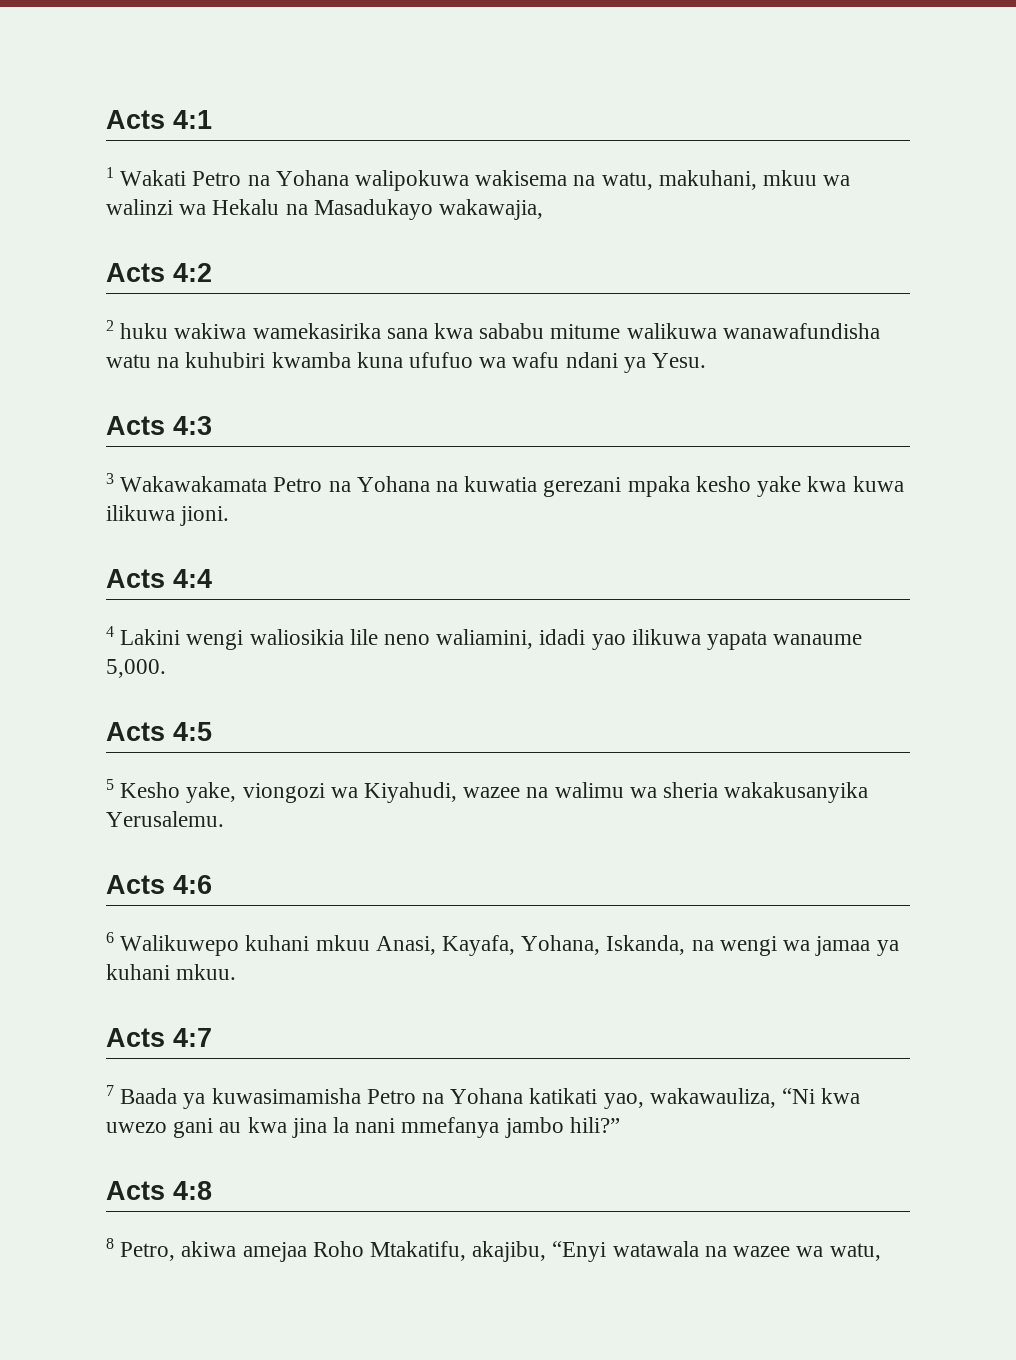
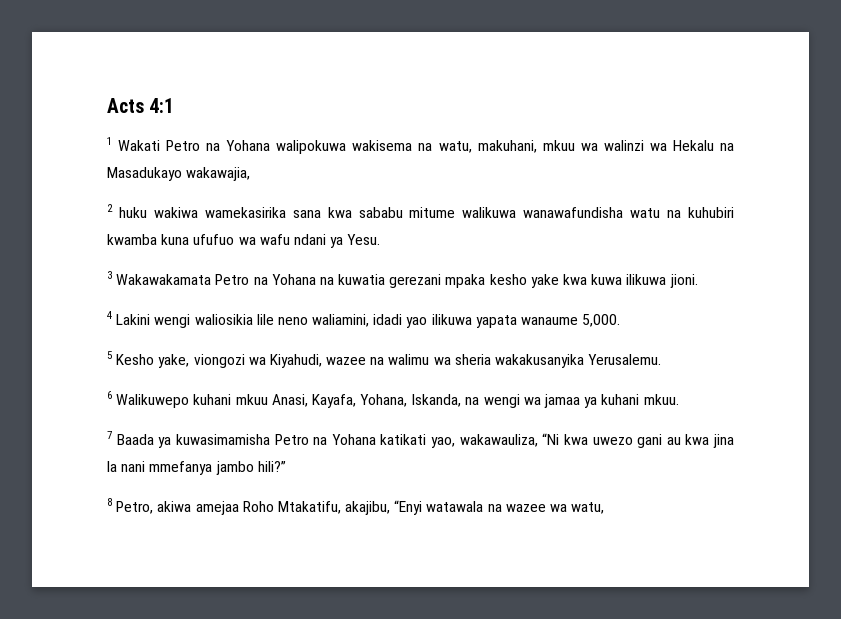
- Acts 4:2
- Acts 4:3
- Acts 4:4
- Acts 4:5
- Acts 4:6
- Acts 4:7
- Acts 4:8

